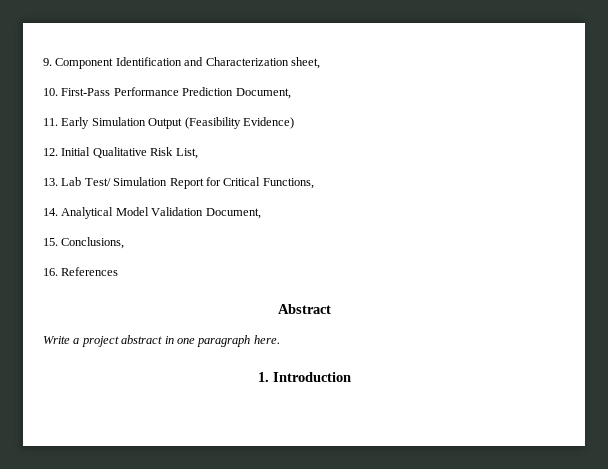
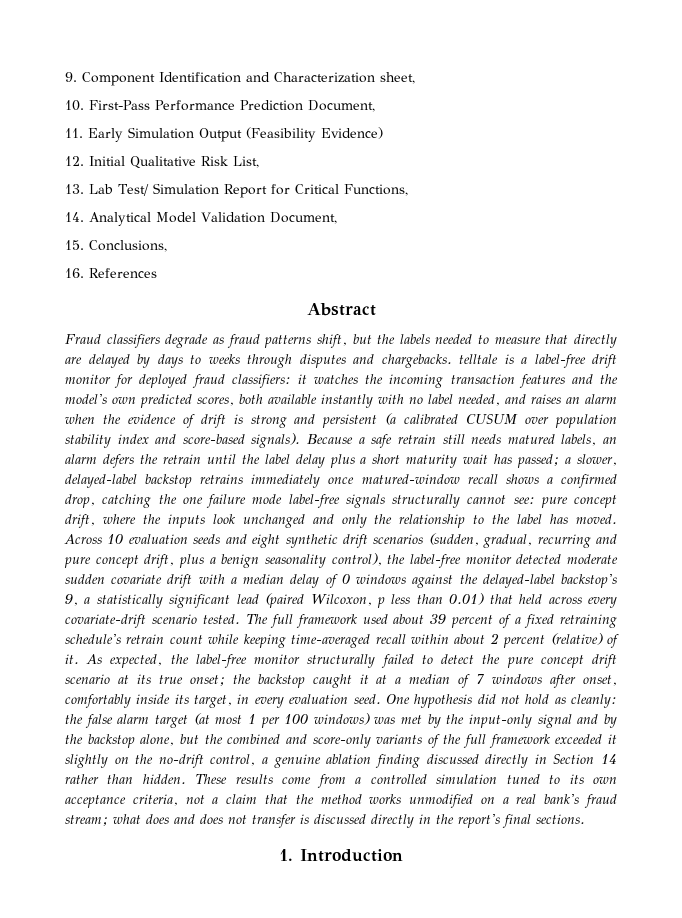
- Write a project abstract in one paragraph here.
+ Fraud classifiers degrade as fraud patterns shift, but the labels needed to measure that directly are delayed by days to weeks through disputes and chargebacks. telltale is a label-free drift monitor for deployed fraud classifiers: it watches the incoming transaction features and the model's own predicted scores, both available instantly with no label needed, and raises an alarm when the evidence of drift is strong and persistent (a calibrated CUSUM over population stability index and score-based signals). Because a safe retrain still needs matured labels, an alarm defers the retrain until the label delay plus a short maturity wait has passed; a slower, delayed-label backstop retrains immediately once matured-window recall shows a confirmed drop, catching the one failure mode label-free signals structurally cannot see: pure concept drift, where the inputs look unchanged and only the relationship to the label has moved. Across 10 evaluation seeds and eight synthetic drift scenarios (sudden, gradual, recurring and pure concept drift, plus a benign seasonality control), the label-free monitor detected moderate sudden covariate drift with a median delay of 0 windows against the delayed-label backstop's 9, a statistically significant lead (paired Wilcoxon, p less than 0.01) that held across every covariate-drift scenario tested. The full framework used about 39 percent of a fixed retraining schedule's retrain count while keeping time-averaged recall within about 2 percent (relative) of it. As expected, the label-free monitor structurally failed to detect the pure concept drift scenario at its true onset; the backstop caught it at a median of 7 windows after onset, comfortably inside its target, in every evaluation seed. One hypothesis did not hold as cleanly: the false alarm target (at most 1 per 100 windows) was met by the input-only signal and by the backstop alone, but the combined and score-only variants of the full framework exceeded it slightly on the no-drift control, a genuine ablation finding discussed directly in Section 14 rather than hidden. These results come from a controlled simulation tuned to its own acceptance criteria, not a claim that the method works unmodified on a real bank's fraud stream; what does and does not transfer is discussed directly in the report's final sections.

